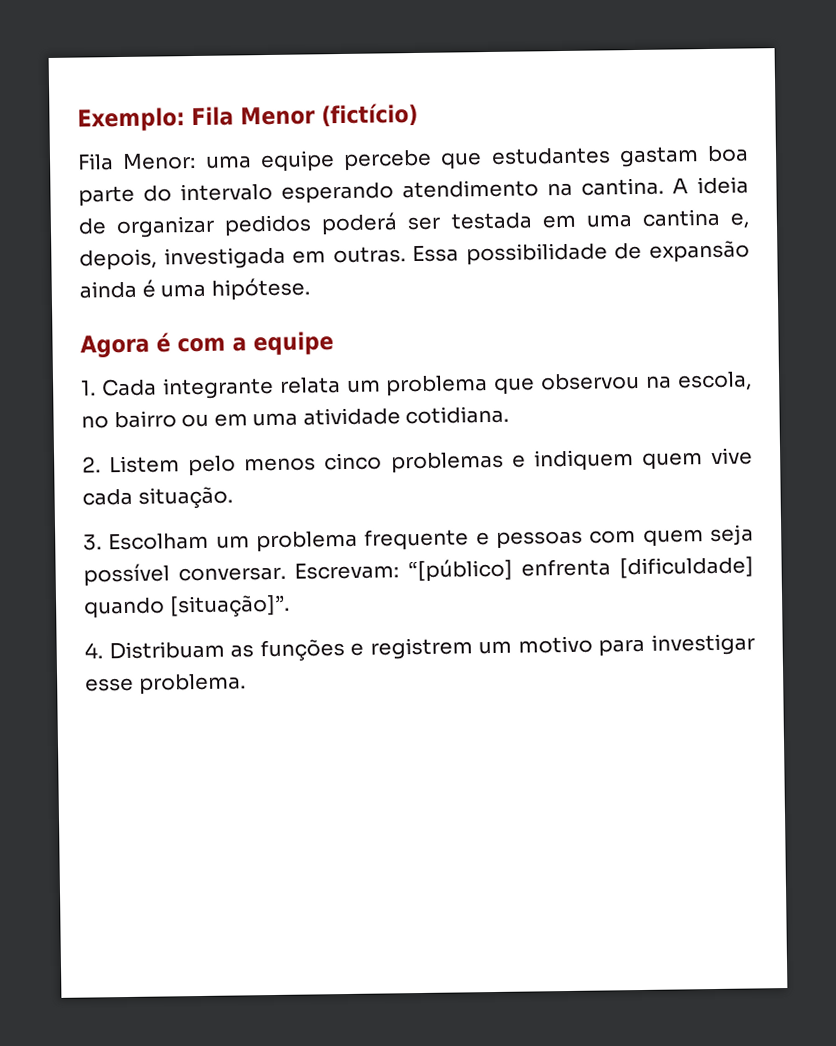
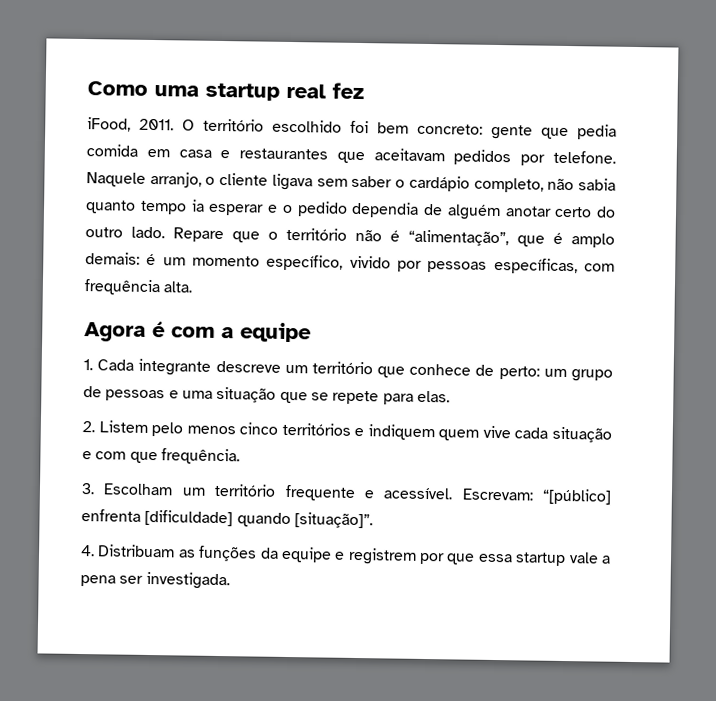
- Exemplo: Fila Menor (fictício)
- Fila Menor: uma equipe percebe que estudantes gastam boa parte do intervalo esperando atendimento na cantina. A ideia de organizar pedidos poderá ser testada em uma cantina e, depois, investigada em outras. Essa possibilidade de expansão ainda é uma hipótese.
+ Como uma startup real fez
+ iFood, 2011. O território escolhido foi bem concreto: gente que pedia comida em casa e restaurantes que aceitavam pedidos por telefone. Naquele arranjo, o cliente ligava sem saber o cardápio completo, não sabia quanto tempo ia esperar e o pedido dependia de alguém anotar certo do outro lado. Repare que o território não é “alimentação”, que é amplo demais: é um momento específico, vivido por pessoas específicas, com frequência alta.
- 1. Cada integrante relata um problema que observou na escola, no bairro ou em uma atividade cotidiana.
+ 1. Cada integrante descreve um território que conhece de perto: um grupo de pessoas e uma situação que se repete para elas.
- 2. Listem pelo menos cinco problemas e indiquem quem vive cada situação.
+ 2. Listem pelo menos cinco territórios e indiquem quem vive cada situação e com que frequência.
- 3. Escolham um problema frequente e pessoas com quem seja possível conversar.
+ 3. Escolham um território frequente e acessível.
- 4. Distribuam as funções e registrem um motivo para investigar esse problema.
+ 4. Distribuam as funções da equipe e registrem por que essa startup vale a pena ser investigada.

